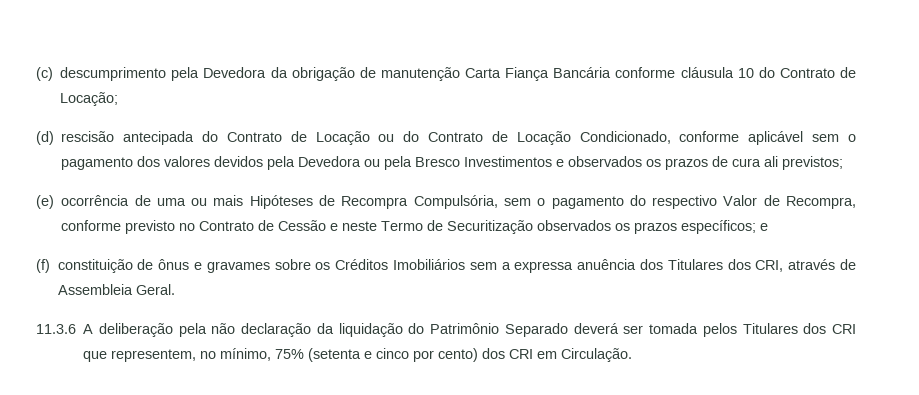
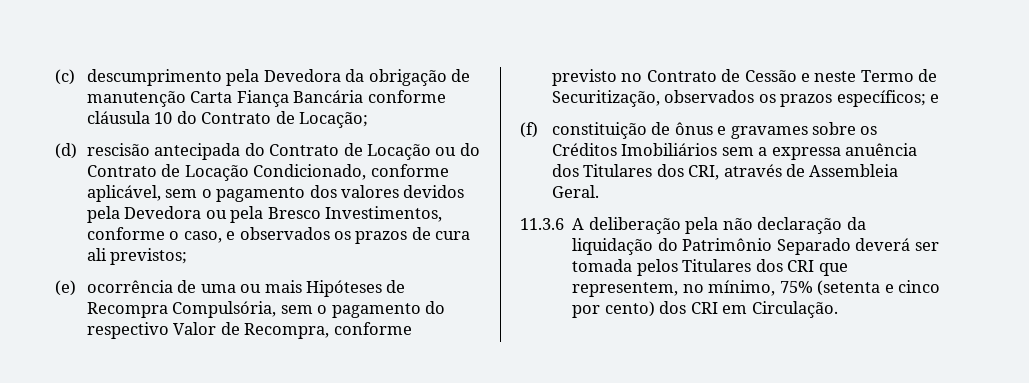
- (d) rescisão antecipada do Contrato de Locação ou do Contrato de Locação Condicionado, conforme aplicável sem o pagamento dos valores devidos pela Devedora ou pela Bresco Investimentos e observados os prazos de cura ali previstos;
+ (d) rescisão antecipada do Contrato de Locação ou do Contrato de Locação Condicionado, conforme aplicável, sem o pagamento dos valores devidos pela Devedora ou pela Bresco Investimentos, conforme o caso, e observados os prazos de cura ali previstos;
- (e) ocorrência de uma ou mais Hipóteses de Recompra Compulsória, sem o pagamento do respectivo Valor de Recompra, conforme previsto no Contrato de Cessão e neste Termo de Securitização observados os prazos específicos; e
+ (e) ocorrência de uma ou mais Hipóteses de Recompra Compulsória, sem o pagamento do respectivo Valor de Recompra, conforme previsto no Contrato de Cessão e neste Termo de Securitização, observados os prazos específicos; e

